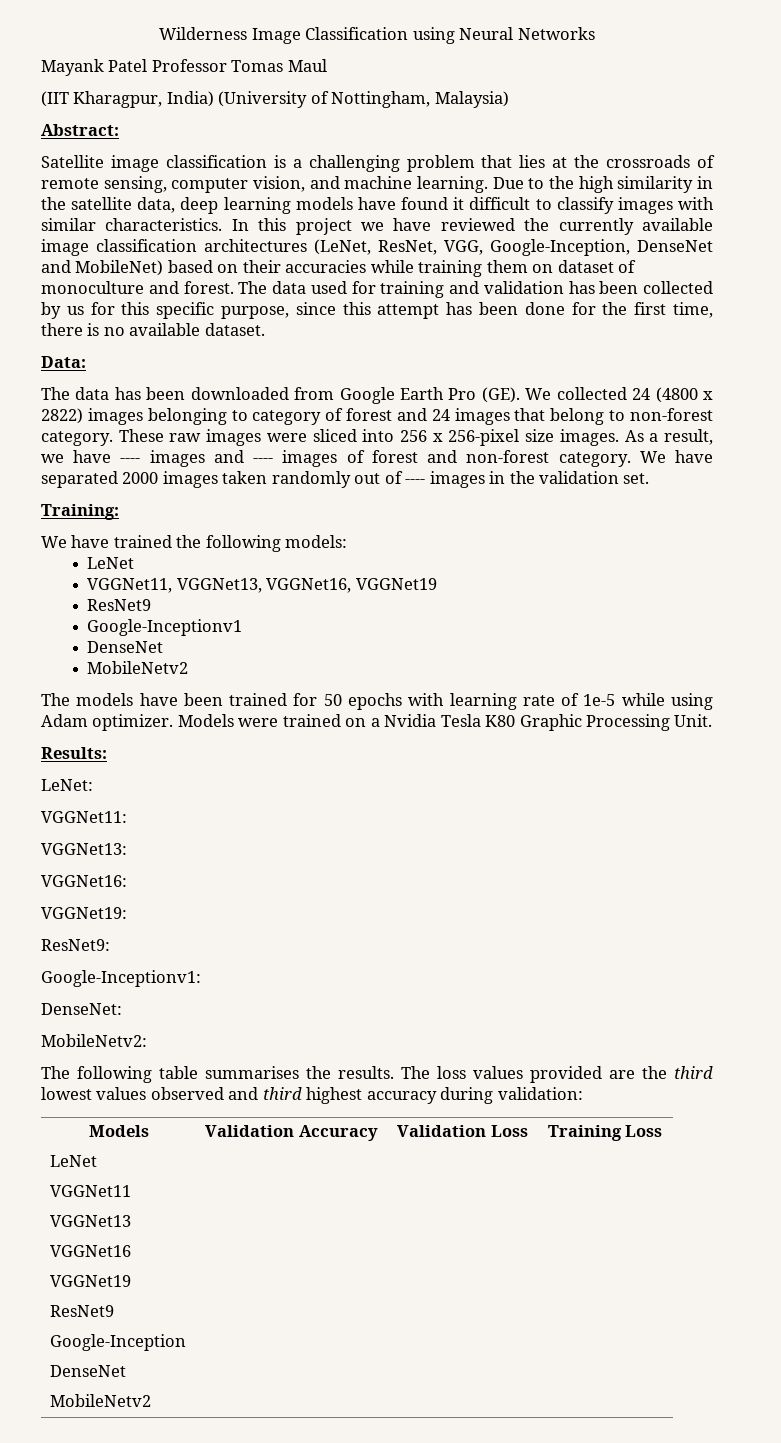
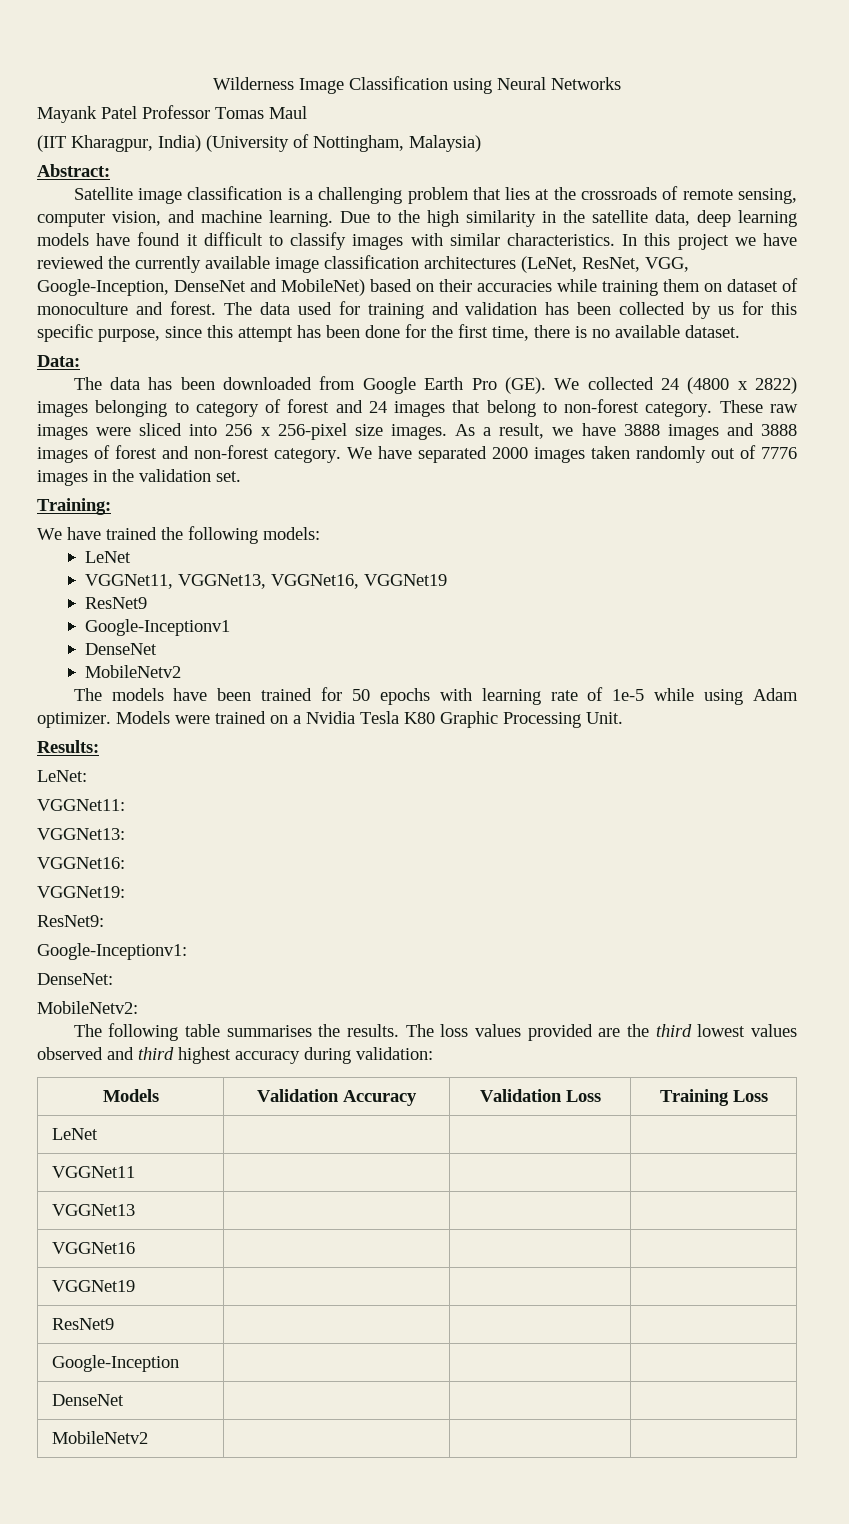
- As a result, we have ---- images and ---- images of forest and non-forest category.
+ As a result, we have 3888 images and 3888 images of forest and non-forest category.
- We have separated 2000 images taken randomly out of ---- images in the validation set.
+ We have separated 2000 images taken randomly out of 7776 images in the validation set.

